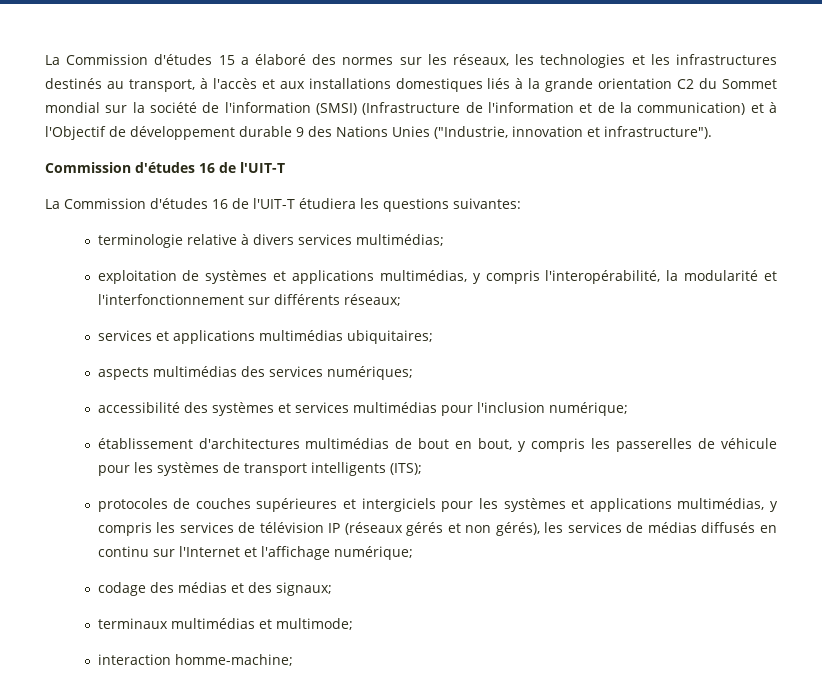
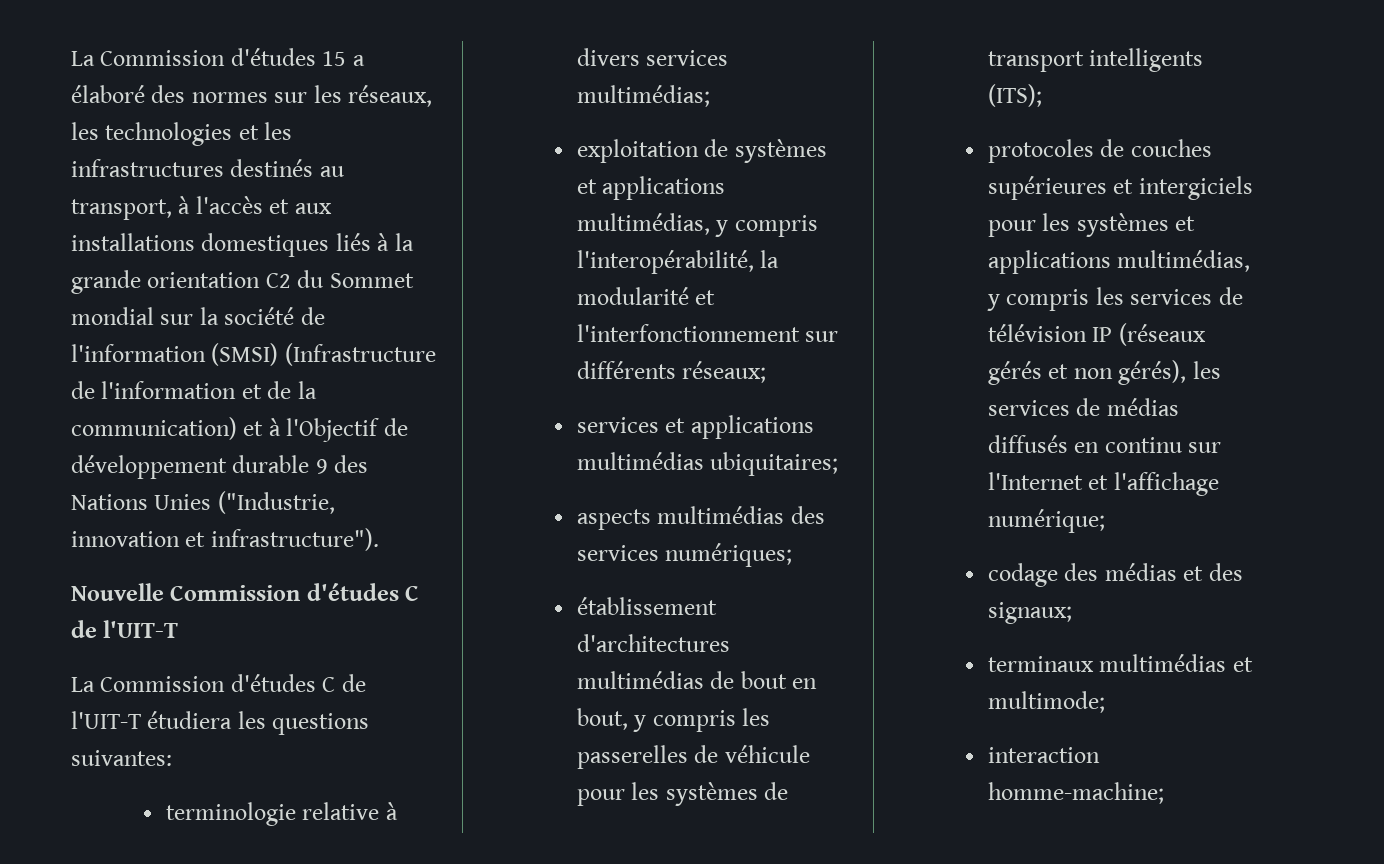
  La Commission d'études 15 a élaboré des normes sur les réseaux, les technologies et les infrastructures destinés au transport, à l'accès et aux installations domestiques liés à la grande orientation C2 du Sommet mondial sur la société de l'information (SMSI) (Infrastructure de l'information et de la communication) et à l'Objectif de développement durable 9 des Nations Unies ("Industrie, innovation et infrastructure").
- Commission d'études 16 de l'UIT-T
+ Nouvelle Commission d'études C de l'UIT-T
- La Commission d'études 16 de l'UIT-T étudiera les questions suivantes:
+ La Commission d'études C de l'UIT-T étudiera les questions suivantes:
- accessibilité des systèmes et services multimédias pour l'inclusion numérique;

